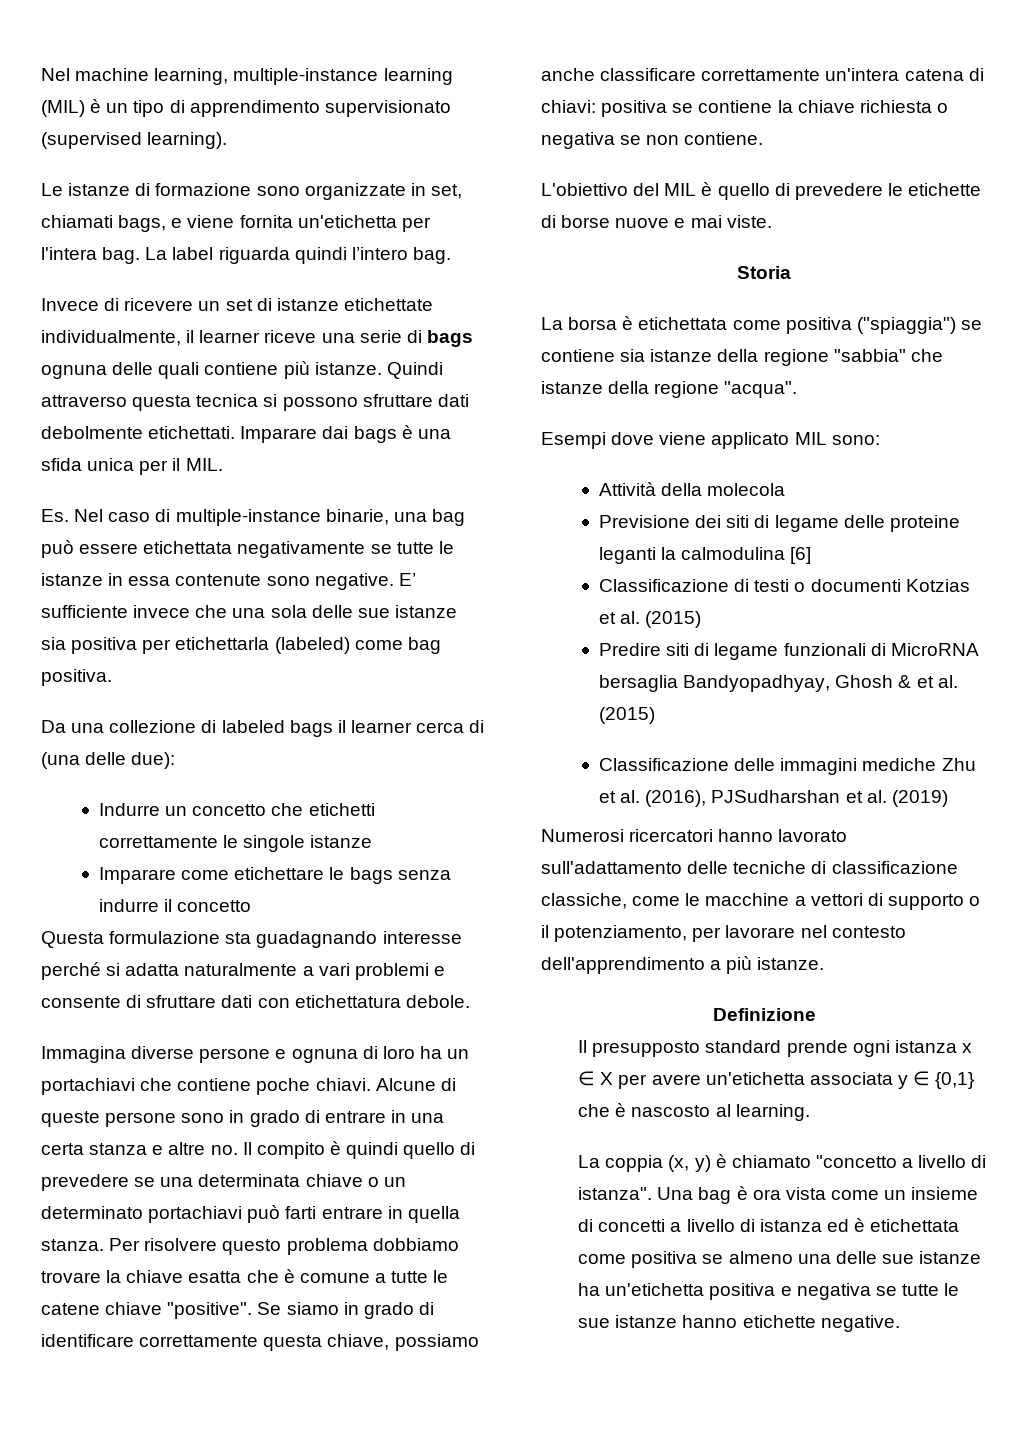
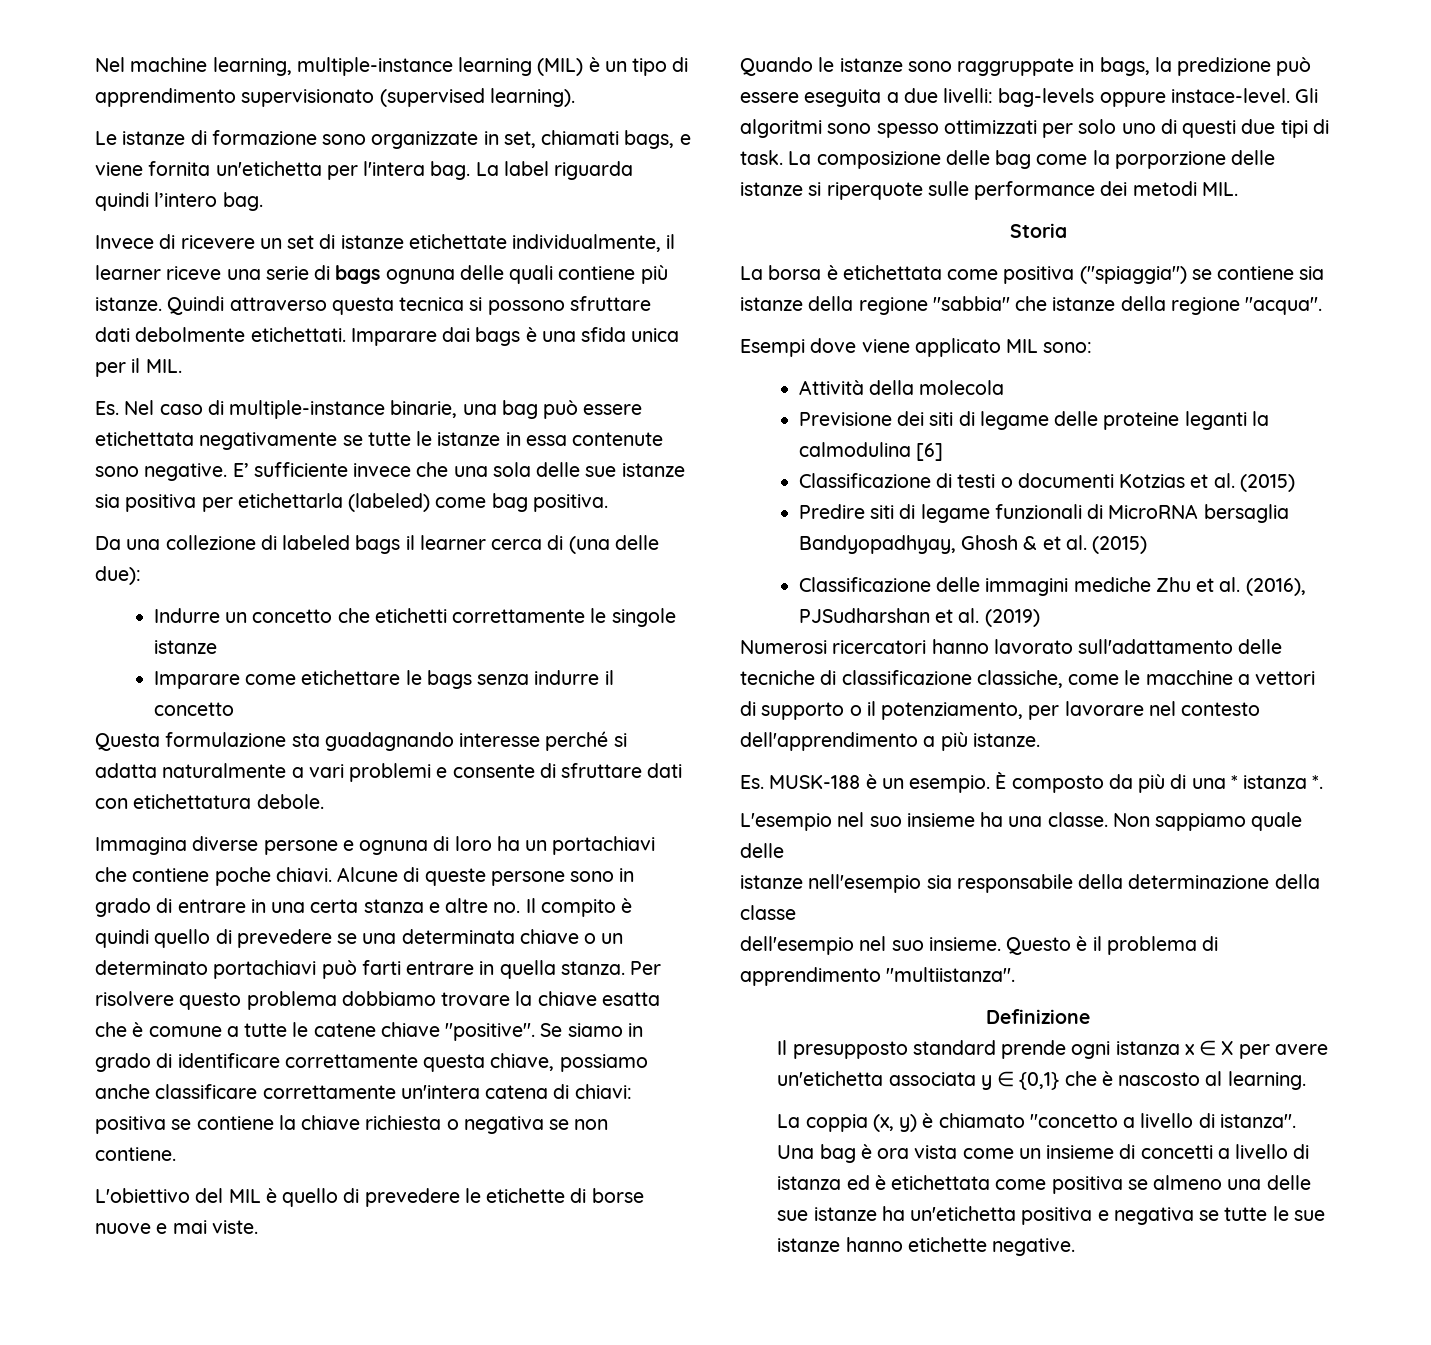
+ Quando le istanze sono raggruppate in bags, la predizione può essere eseguita a due livelli: bag-levels oppure instace-level. Gli algoritmi sono spesso ottimizzati per solo uno di questi due tipi di task. La composizione delle bag come la porporzione delle istanze si riperquote sulle performance dei metodi MIL.
+ Es. MUSK-188 è un esempio. È composto da più di una * istanza *.
+ L'esempio nel suo insieme ha una classe. Non sappiamo quale delle
+ istanze nell'esempio sia responsabile della determinazione della classe
+ dell'esempio nel suo insieme. Questo è il problema di apprendimento "multiistanza".

